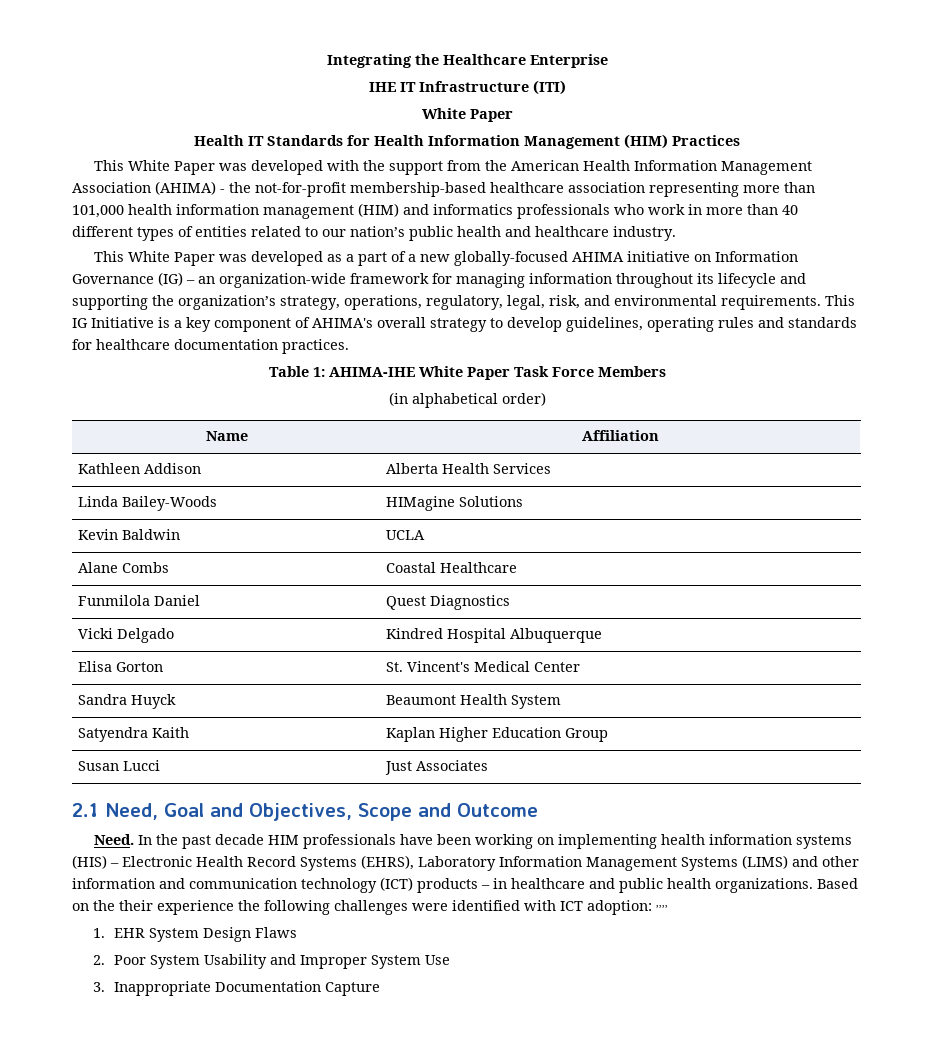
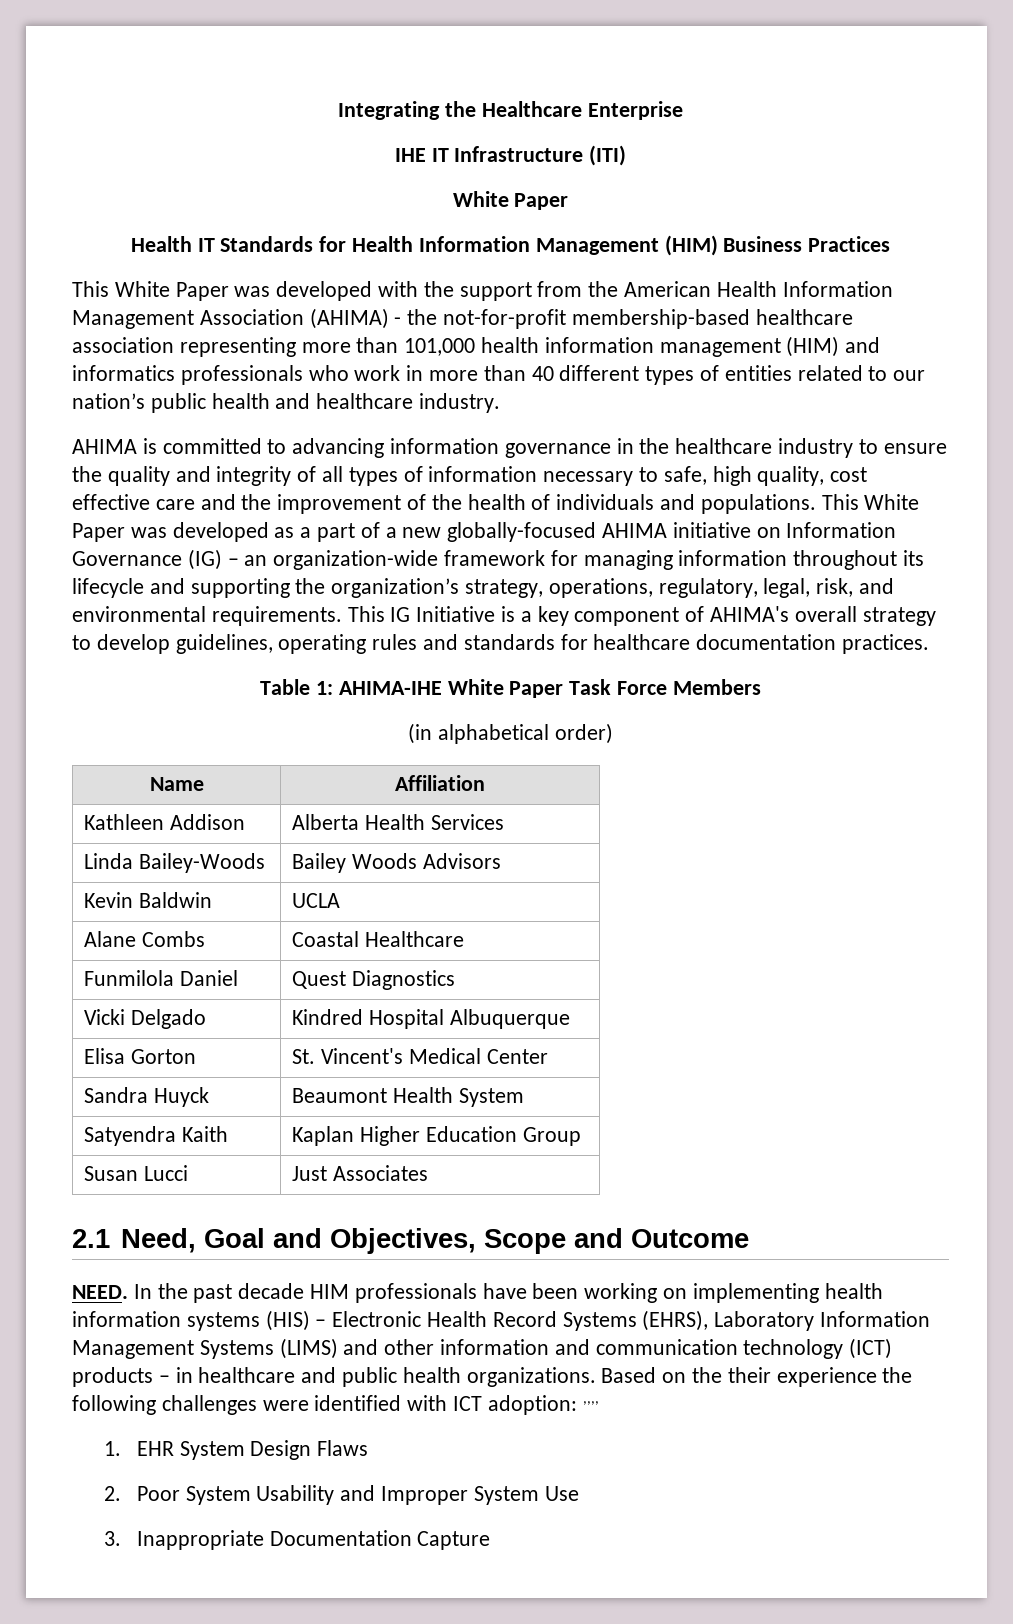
- Health IT Standards for Health Information Management (HIM) Practices
+ Health IT Standards for Health Information Management (HIM) Business Practices
+ AHIMA is committed to advancing information governance in the healthcare industry to ensure the quality and integrity of all types of information necessary to safe, high quality, cost effective care and the improvement of the health of individuals and populations.
- Linda Bailey-Woods | HIMagine Solutions
+ Linda Bailey-Woods | Bailey Woods Advisors
- Need.
+ NEED.

